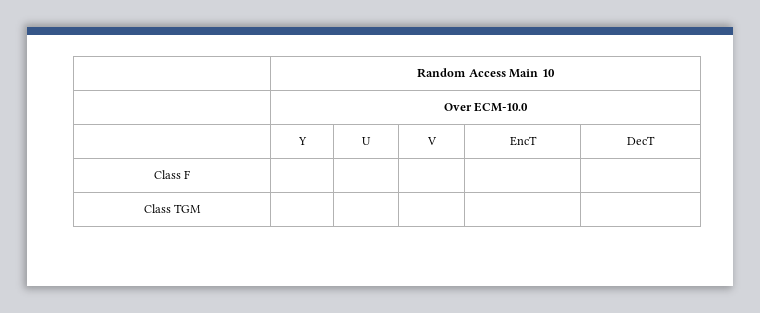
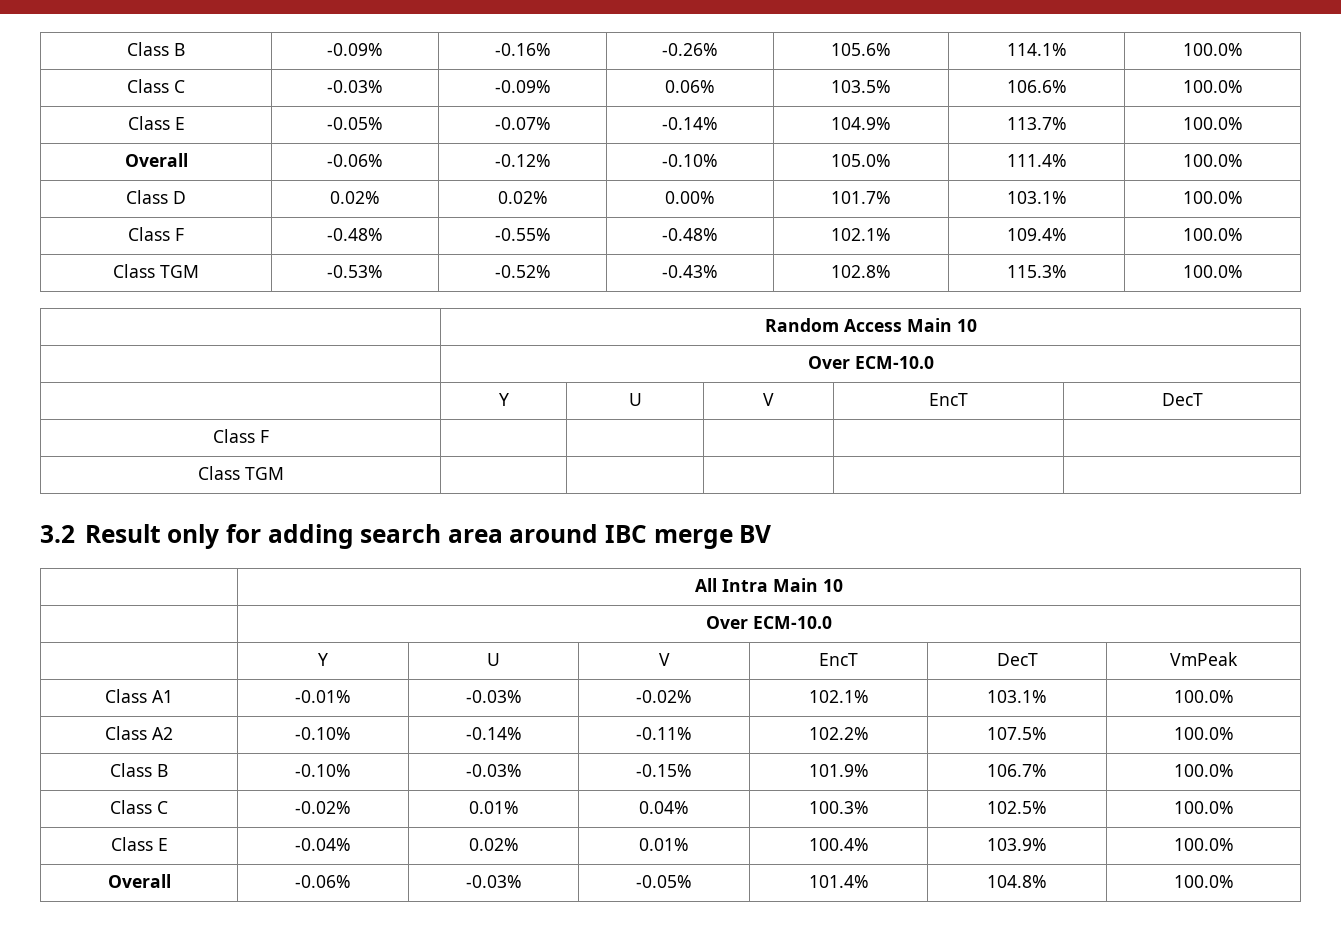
+ Class B | -0.09% | -0.16% | -0.26% | 105.6% | 114.1% | 100.0%
+ Class C | -0.03% | -0.09% | 0.06% | 103.5% | 106.6% | 100.0%
+ Class E | -0.05% | -0.07% | -0.14% | 104.9% | 113.7% | 100.0%
+ Overall | -0.06% | -0.12% | -0.10% | 105.0% | 111.4% | 100.0%
+ Class D | 0.02% | 0.02% | 0.00% | 101.7% | 103.1% | 100.0%
+ Class F | -0.48% | -0.55% | -0.48% | 102.1% | 109.4% | 100.0%
+ Class TGM | -0.53% | -0.52% | -0.43% | 102.8% | 115.3% | 100.0%
+ 3.2 Result only for adding search area around IBC merge BV
+ | All Intra Main 10
+ | Over ECM-10.0
+ | Y | U | V | EncT | DecT | VmPeak
+ Class A1 | -0.01% | -0.03% | -0.02% | 102.1% | 103.1% | 100.0%
+ Class A2 | -0.10% | -0.14% | -0.11% | 102.2% | 107.5% | 100.0%
+ Class B | -0.10% | -0.03% | -0.15% | 101.9% | 106.7% | 100.0%
+ Class C | -0.02% | 0.01% | 0.04% | 100.3% | 102.5% | 100.0%
+ Class E | -0.04% | 0.02% | 0.01% | 100.4% | 103.9% | 100.0%
+ Overall | -0.06% | -0.03% | -0.05% | 101.4% | 104.8% | 100.0%

